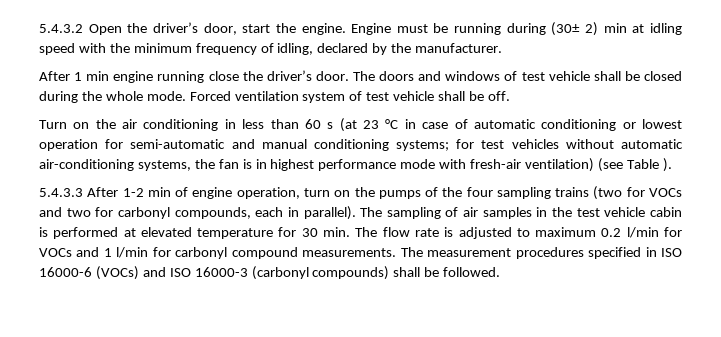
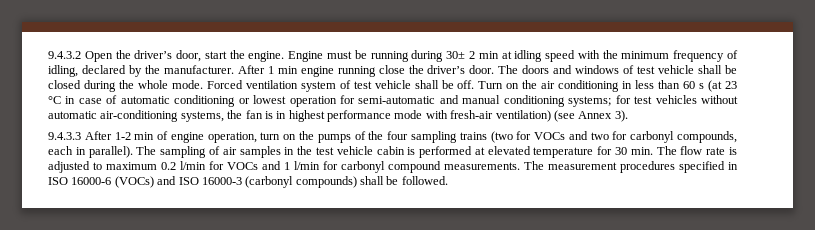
- 5.4.3.2 Open the driver’s door, start the engine.
+ 9.4.3.2 Open the driver’s door, start the engine.
- Engine must be running during (30± 2) min at idling speed with the minimum frequency of idling, declared by the manufacturer.
- After 1 min engine running close the driver’s door.
+ Engine must be running during 30± 2 min at idling speed with the minimum frequency of idling, declared by the manufacturer. After 1 min engine running close the driver’s door.
- Forced ventilation system of test vehicle shall be off.
- Turn on the air conditioning in less than 60 s (at 23 °C in case of automatic conditioning or lowest operation for semi-automatic and manual conditioning systems;
+ Forced ventilation system of test vehicle shall be off. Turn on the air conditioning in less than 60 s (at 23 °C in case of automatic conditioning or lowest operation for semi-automatic and manual conditioning systems;
- for test vehicles without automatic air-conditioning systems, the fan is in highest performance mode with fresh-air ventilation) (see Table ).
- 5.4.3.3 After 1-2 min of engine operation, turn on the pumps of the four sampling trains (two for VOCs and two for carbonyl compounds, each in parallel).
+ for test vehicles without automatic air-conditioning systems, the fan is in highest performance mode with fresh-air ventilation) (see Annex 3).
+ 9.4.3.3 After 1-2 min of engine operation, turn on the pumps of the four sampling trains (two for VOCs and two for carbonyl compounds, each in parallel).

